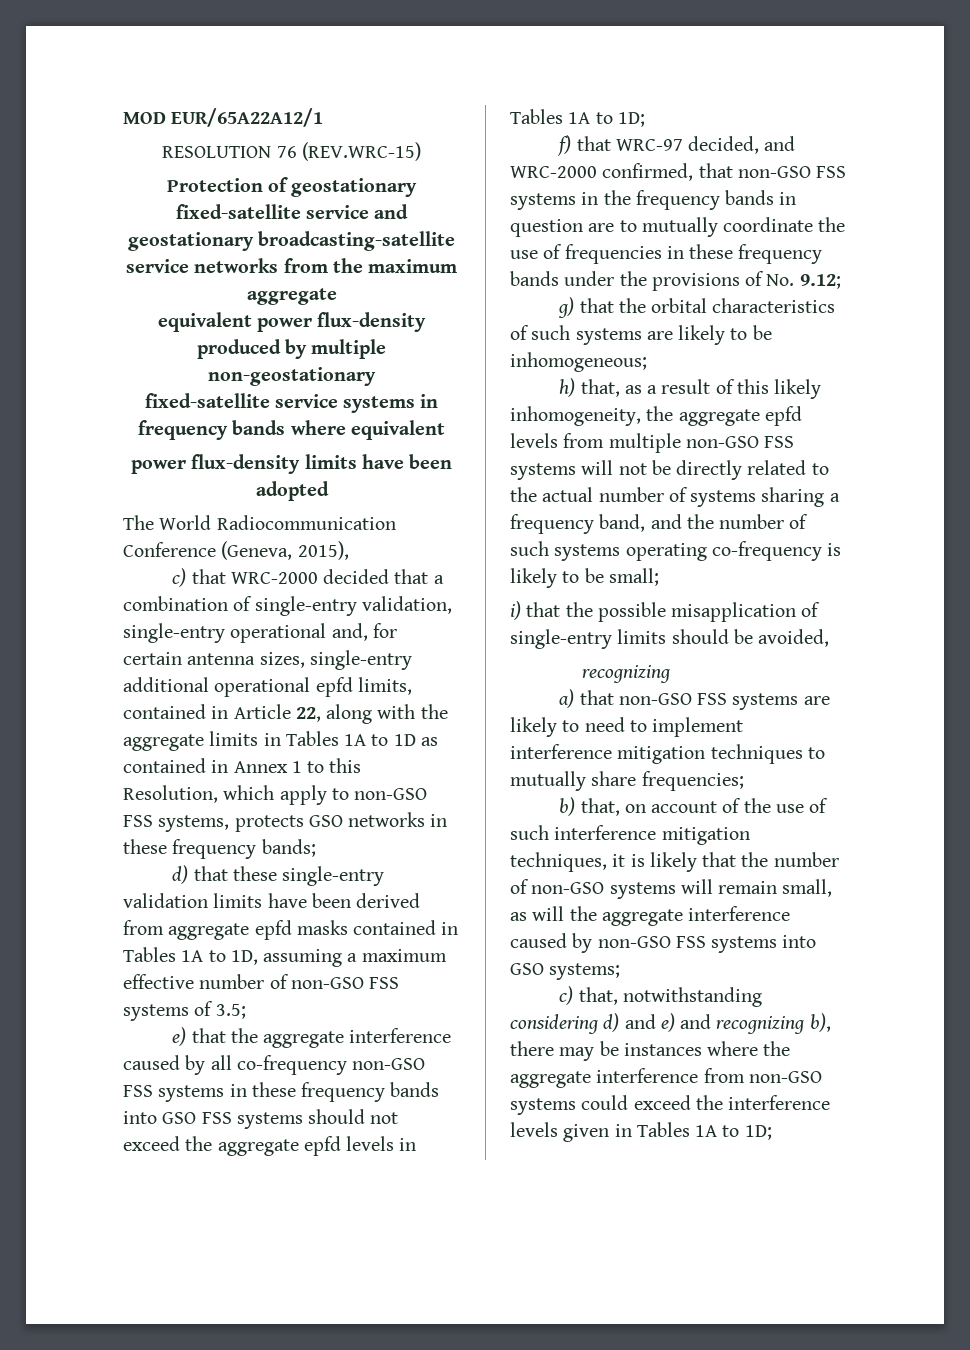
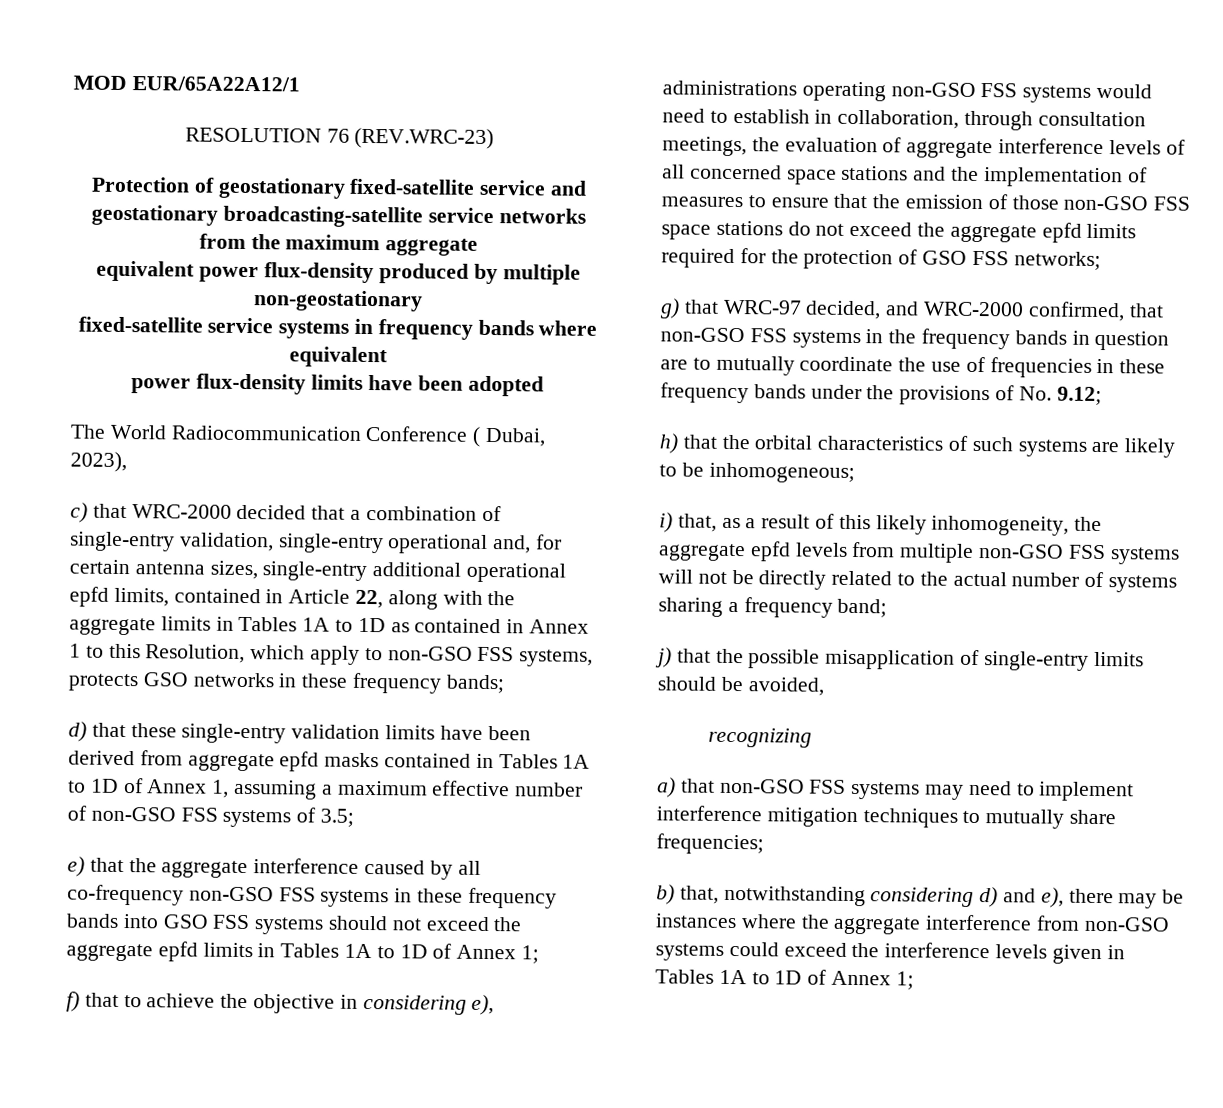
- RESOLUTION 76 (REV.WRC-15)
+ RESOLUTION 76 (REV.WRC-23)
- The World Radiocommunication Conference (Geneva, 2015),
+ The World Radiocommunication Conference ( Dubai, 2023),
- d) that these single-entry validation limits have been derived from aggregate epfd masks contained in Tables 1A to 1D, assuming a maximum effective number of non-GSO FSS systems of 3.5;
+ d) that these single-entry validation limits have been derived from aggregate epfd masks contained in Tables 1A to 1D of Annex 1, assuming a maximum effective number of non-GSO FSS systems of 3.5;
- e) that the aggregate interference caused by all co-frequency non-GSO FSS systems in these frequency bands into GSO FSS systems should not exceed the aggregate epfd levels in Tables 1A to 1D;
- f) that WRC-97 decided, and WRC-2000 confirmed, that non-GSO FSS systems in the frequency bands in question are to mutually coordinate the use of frequencies in these frequency bands under the provisions of No. 9.12;
+ e) that the aggregate interference caused by all co-frequency non-GSO FSS systems in these frequency bands into GSO FSS systems should not exceed the aggregate epfd limits in Tables 1A to 1D of Annex 1;
+ f) that to achieve the objective in considering e), administrations operating non-GSO FSS systems would need to establish in collaboration, through consultation meetings, the evaluation of aggregate interference levels of all concerned space stations and the implementation of measures to ensure that the emission of those non-GSO FSS space stations do not exceed the aggregate epfd limits required for the protection of GSO FSS networks;
+ g) that WRC-97 decided, and WRC-2000 confirmed, that non-GSO FSS systems in the frequency bands in question are to mutually coordinate the use of frequencies in these frequency bands under the provisions of No. 9.12;
- g) that the orbital characteristics of such systems are likely to be inhomogeneous;
+ h) that the orbital characteristics of such systems are likely to be inhomogeneous;
- h) that, as a result of this likely inhomogeneity, the aggregate epfd levels from multiple non-GSO FSS systems will not be directly related to the actual number of systems sharing a frequency band, and the number of such systems operating co-frequency is likely to be small;
- i) that the possible misapplication of single-entry limits should be avoided,
+ i) that, as a result of this likely inhomogeneity, the aggregate epfd levels from multiple non-GSO FSS systems will not be directly related to the actual number of systems sharing a frequency band;
+ j) that the possible misapplication of single-entry limits should be avoided,
- a) that non-GSO FSS systems are likely to need to implement interference mitigation techniques to mutually share frequencies;
+ a) that non-GSO FSS systems may need to implement interference mitigation techniques to mutually share frequencies;
- b) that, on account of the use of such interference mitigation techniques, it is likely that the number of non-GSO systems will remain small, as will the aggregate interference caused by non-GSO FSS systems into GSO systems;
- c) that, notwithstanding considering d) and e) and recognizing b), there may be instances where the aggregate interference from non-GSO systems could exceed the interference levels given in Tables 1A to 1D;
+ b) that, notwithstanding considering d) and e), there may be instances where the aggregate interference from non-GSO systems could exceed the interference levels given in Tables 1A to 1D of Annex 1;

